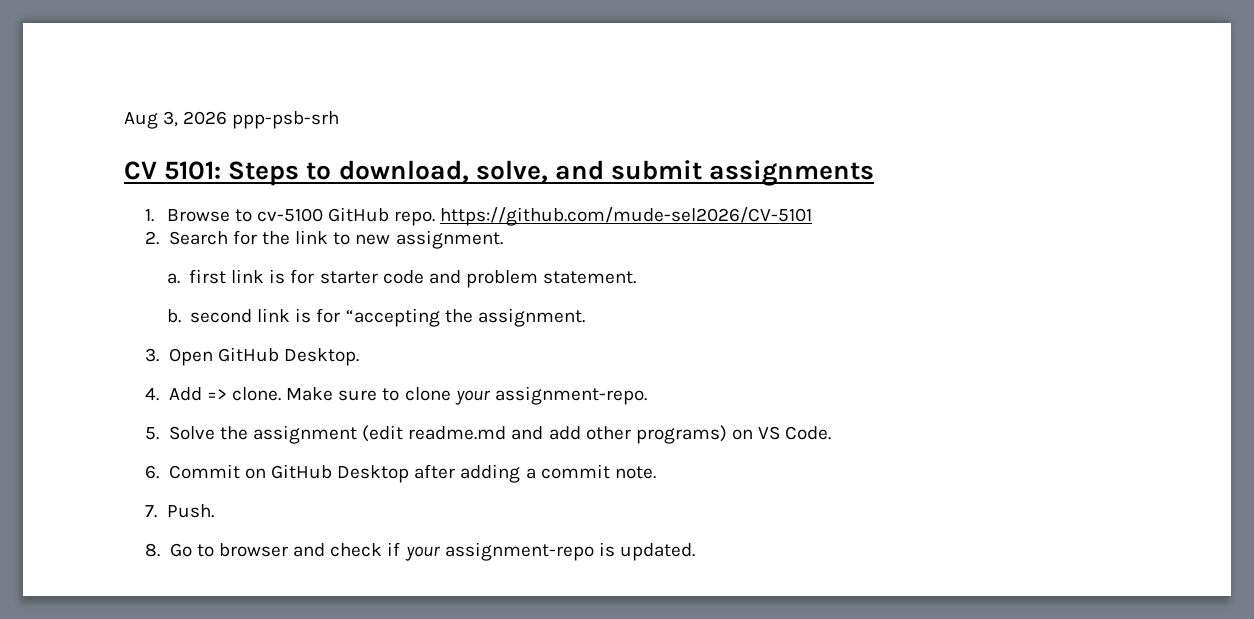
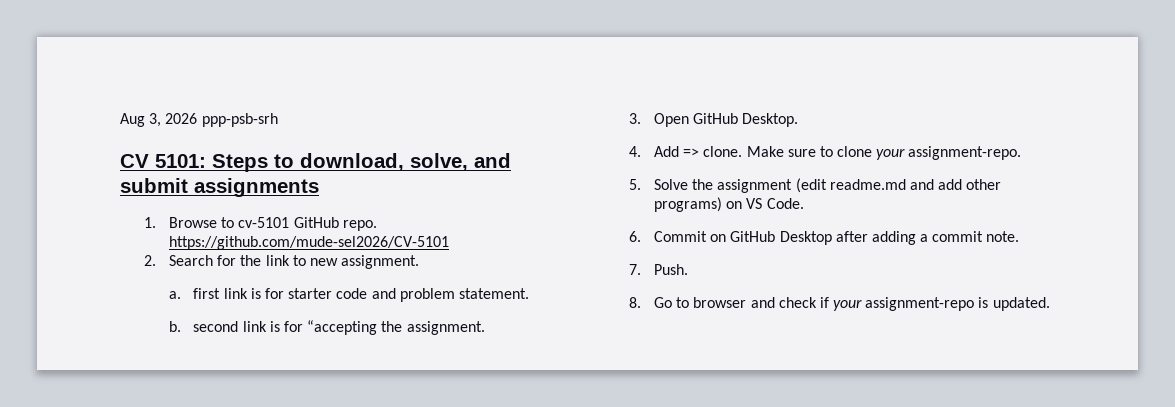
- 1. Browse to cv-5100 GitHub repo. https://github.com/mude-sel2026/CV-5101
+ 1. Browse to cv-5101 GitHub repo. https://github.com/mude-sel2026/CV-5101

